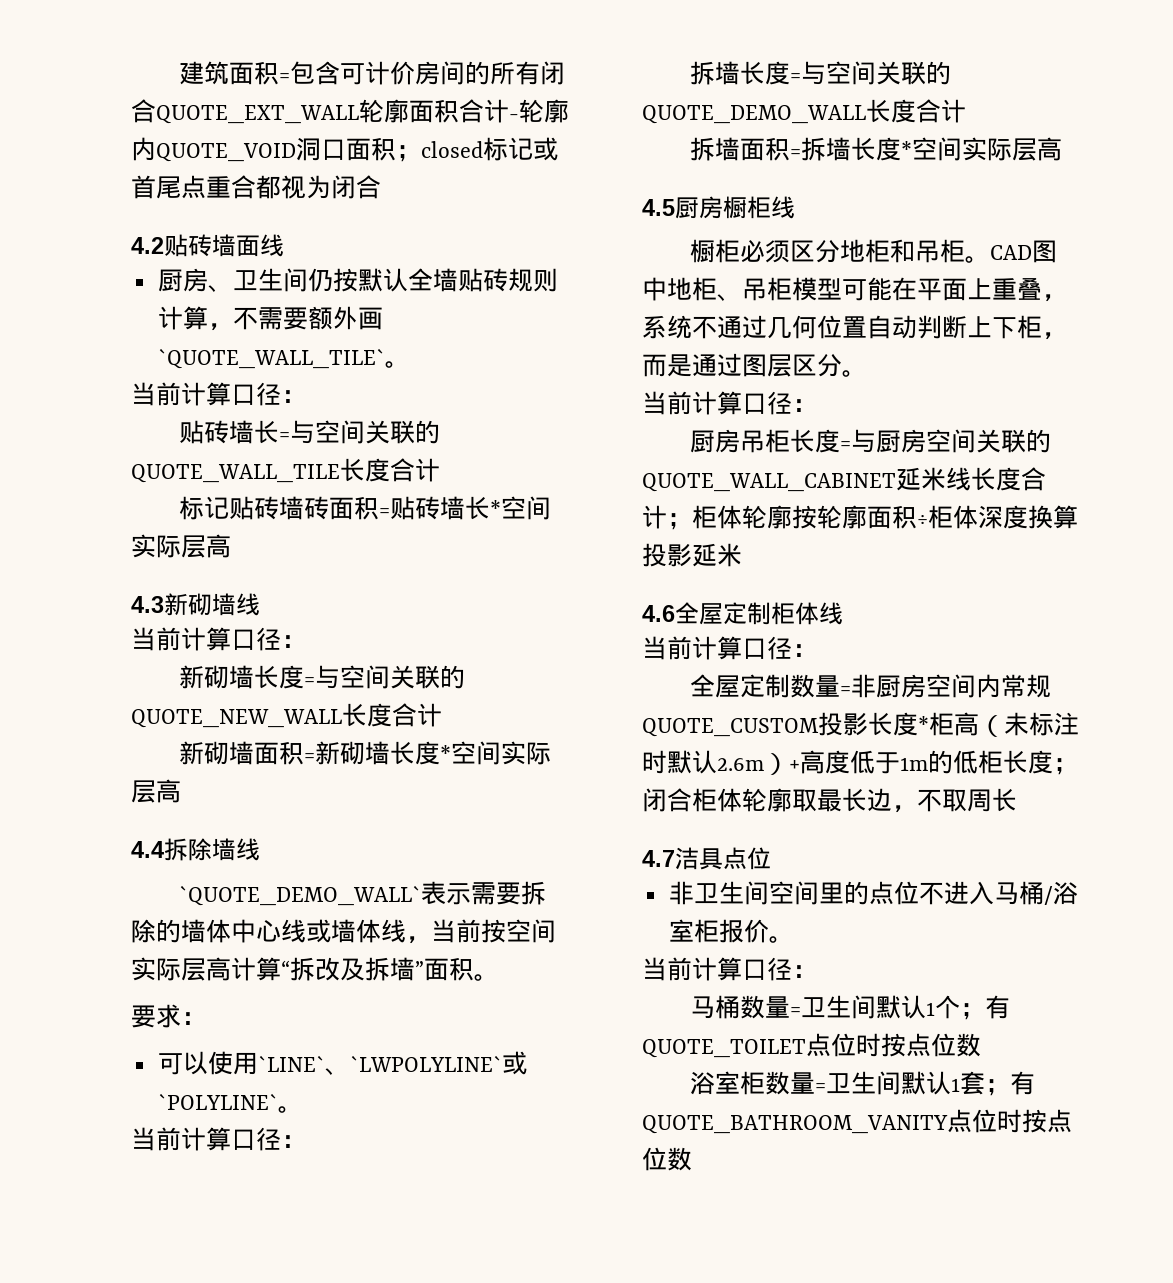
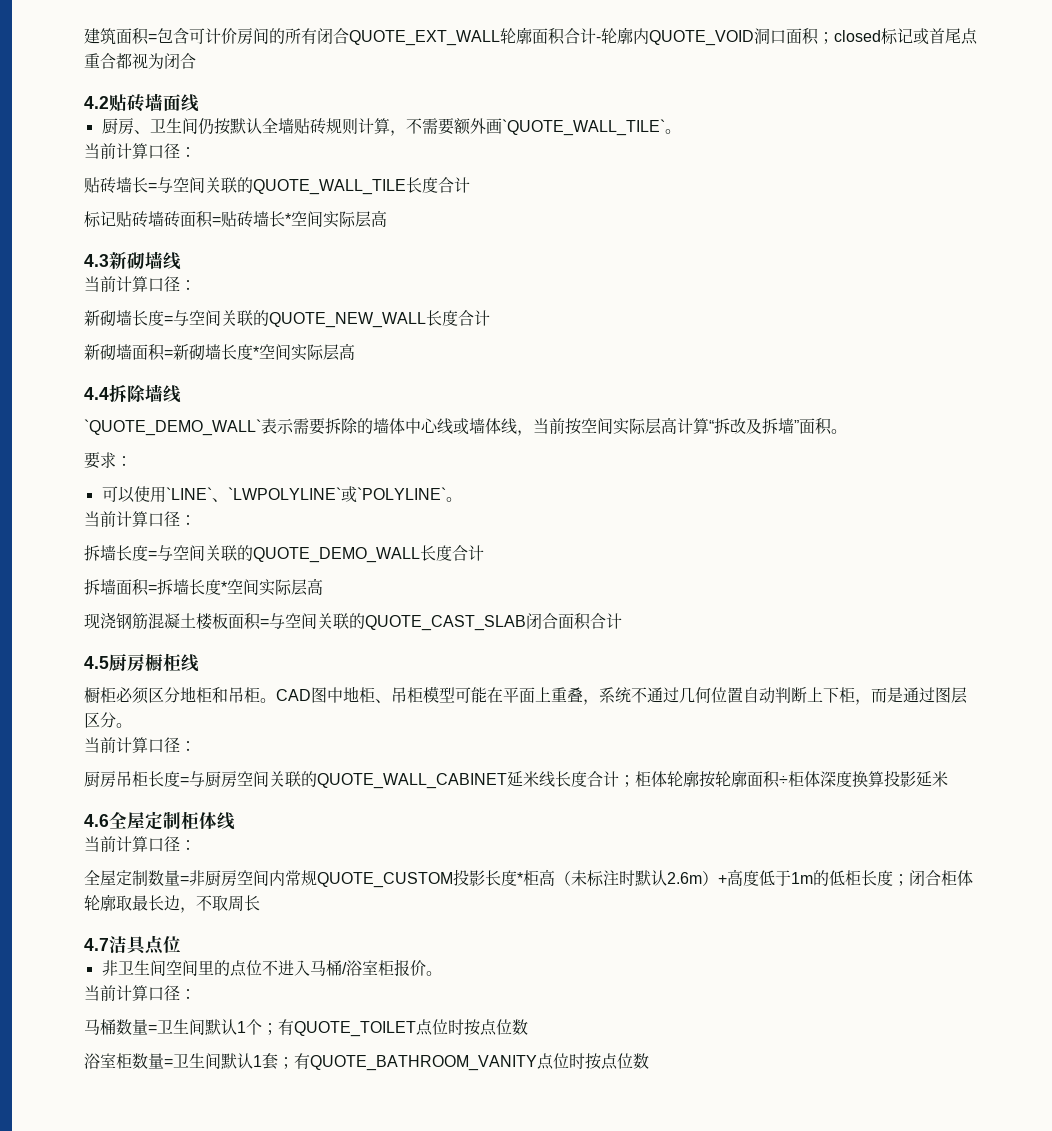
+ 现浇钢筋混凝土楼板面积=与空间关联的QUOTE_CAST_SLAB闭合面积合计

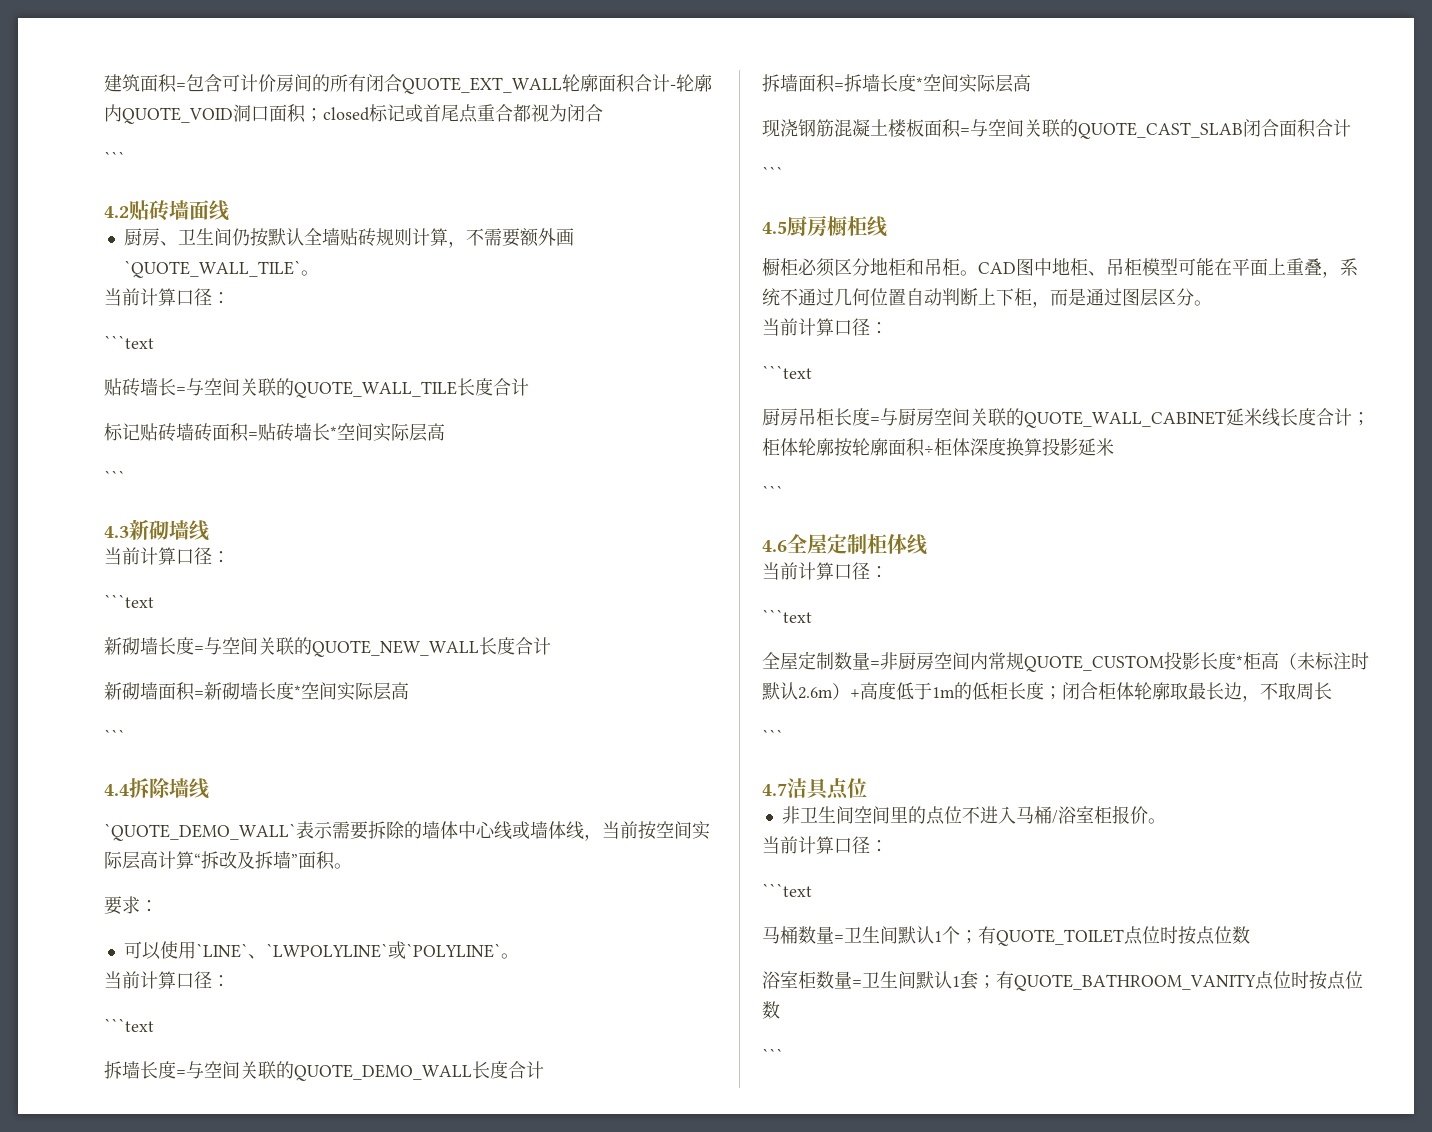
  建筑面积=包含可计价房间的所有闭合QUOTE_EXT_WALL轮廓面积合计-轮廓内QUOTE_VOID洞口面积；closed标记或首尾点重合都视为闭合
+ ```
  厨房、卫生间仍按默认全墙贴砖规则计算，不需要额外画`QUOTE_WALL_TILE`。
  当前计算口径：
+ ```text
  标记贴砖墙砖面积=贴砖墙长*空间实际层高
+ ```
  4.3新砌墙线
  当前计算口径：
+ ```text
  新砌墙面积=新砌墙长度*空间实际层高
+ ```
  可以使用`LINE`、`LWPOLYLINE`或`POLYLINE`。
  当前计算口径：
+ ```text
  现浇钢筋混凝土楼板面积=与空间关联的QUOTE_CAST_SLAB闭合面积合计
+ ```
  CAD图中地柜、吊柜模型可能在平面上重叠，系统不通过几何位置自动判断上下柜，而是通过图层区分。
  当前计算口径：
+ ```text
  厨房吊柜长度=与厨房空间关联的QUOTE_WALL_CABINET延米线长度合计；柜体轮廓按轮廓面积÷柜体深度换算投影延米
+ ```
  4.6全屋定制柜体线
  当前计算口径：
+ ```text
  全屋定制数量=非厨房空间内常规QUOTE_CUSTOM投影长度*柜高（未标注时默认2.6m）+高度低于1m的低柜长度；闭合柜体轮廓取最长边，不取周长
+ ```
  非卫生间空间里的点位不进入马桶/浴室柜报价。
  当前计算口径：
+ ```text
  浴室柜数量=卫生间默认1套；有QUOTE_BATHROOM_VANITY点位时按点位数
+ ```

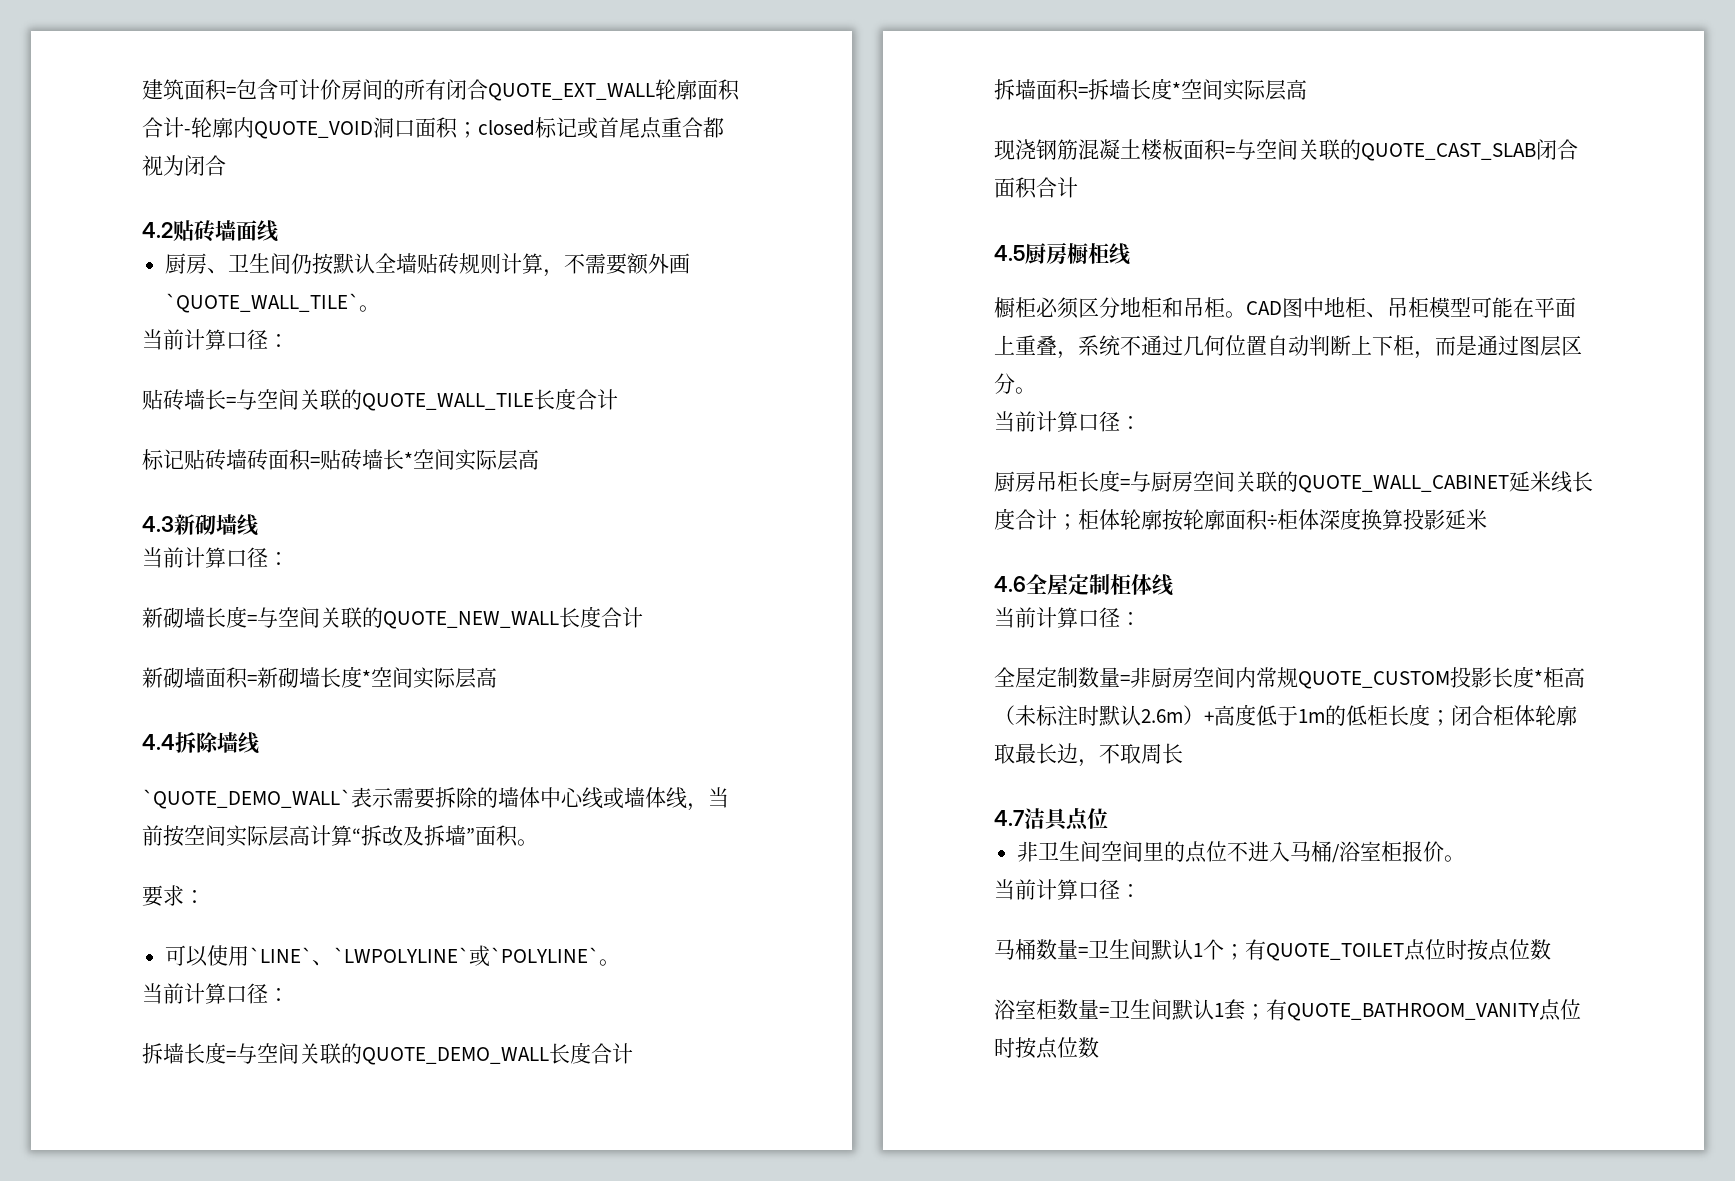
  建筑面积=包含可计价房间的所有闭合QUOTE_EXT_WALL轮廓面积合计-轮廓内QUOTE_VOID洞口面积；closed标记或首尾点重合都视为闭合
- ```
  厨房、卫生间仍按默认全墙贴砖规则计算，不需要额外画`QUOTE_WALL_TILE`。
  当前计算口径：
- ```text
  标记贴砖墙砖面积=贴砖墙长*空间实际层高
- ```
  4.3新砌墙线
  当前计算口径：
- ```text
  新砌墙面积=新砌墙长度*空间实际层高
- ```
  可以使用`LINE`、`LWPOLYLINE`或`POLYLINE`。
  当前计算口径：
- ```text
  现浇钢筋混凝土楼板面积=与空间关联的QUOTE_CAST_SLAB闭合面积合计
- ```
  CAD图中地柜、吊柜模型可能在平面上重叠，系统不通过几何位置自动判断上下柜，而是通过图层区分。
  当前计算口径：
- ```text
  厨房吊柜长度=与厨房空间关联的QUOTE_WALL_CABINET延米线长度合计；柜体轮廓按轮廓面积÷柜体深度换算投影延米
- ```
  4.6全屋定制柜体线
  当前计算口径：
- ```text
  全屋定制数量=非厨房空间内常规QUOTE_CUSTOM投影长度*柜高（未标注时默认2.6m）+高度低于1m的低柜长度；闭合柜体轮廓取最长边，不取周长
- ```
  非卫生间空间里的点位不进入马桶/浴室柜报价。
  当前计算口径：
- ```text
  浴室柜数量=卫生间默认1套；有QUOTE_BATHROOM_VANITY点位时按点位数
- ```

